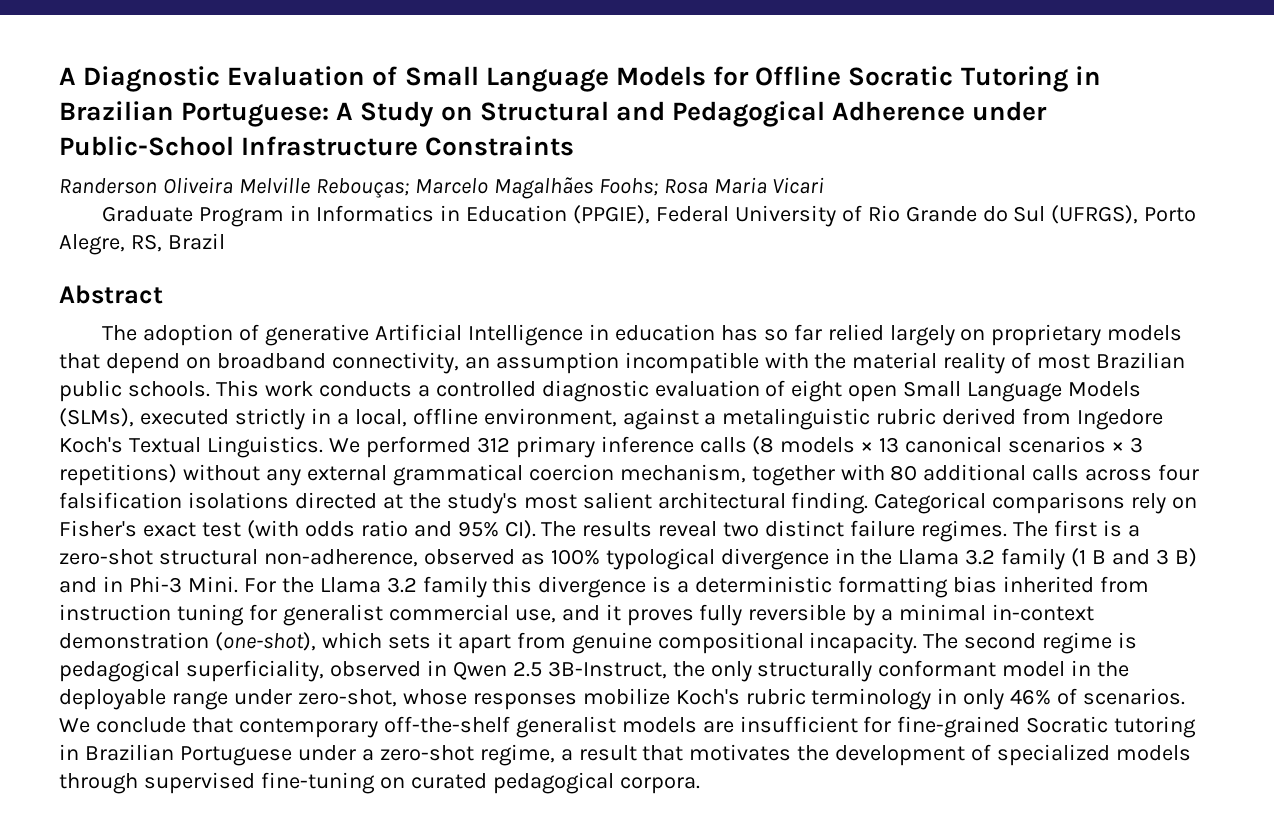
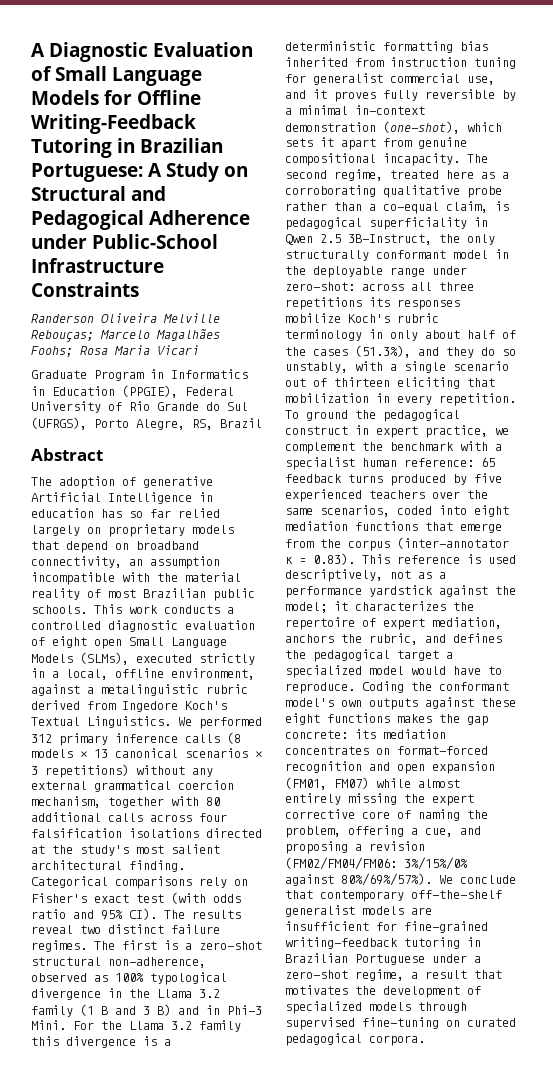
- A Diagnostic Evaluation of Small Language Models for Offline Socratic Tutoring in Brazilian Portuguese: A Study on Structural and Pedagogical Adherence under Public-School Infrastructure Constraints
+ A Diagnostic Evaluation of Small Language Models for Offline Writing-Feedback Tutoring in Brazilian Portuguese: A Study on Structural and Pedagogical Adherence under Public-School Infrastructure Constraints
- The second regime is pedagogical superficiality, observed in Qwen 2.5 3B-Instruct, the only structurally conformant model in the deployable range under zero-shot, whose responses mobilize Koch's rubric terminology in only 46% of scenarios.
+ The second regime, treated here as a corroborating qualitative probe rather than a co-equal claim, is pedagogical superficiality in Qwen 2.5 3B-Instruct, the only structurally conformant model in the deployable range under zero-shot: across all three repetitions its responses mobilize Koch's rubric terminology in only about half of the cases (51.3%), and they do so unstably, with a single scenario out of thirteen eliciting that mobilization in every repetition. To ground the pedagogical construct in expert practice, we complement the benchmark with a specialist human reference: 65 feedback turns produced by five experienced teachers over the same scenarios, coded into eight mediation functions that emerge from the corpus (inter-annotator κ = 0.83). This reference is used descriptively, not as a performance yardstick against the model; it characterizes the repertoire of expert mediation, anchors the rubric, and defines the pedagogical target a specialized model would have to reproduce. Coding the conformant model's own outputs against these eight functions makes the gap concrete: its mediation concentrates on format-forced recognition and open expansion (FM01, FM07) while almost entirely missing the expert corrective core of naming the problem, offering a cue, and proposing a revision (FM02/FM04/FM06: 3%/15%/0% against 80%/69%/57%).
- We conclude that contemporary off-the-shelf generalist models are insufficient for fine-grained Socratic tutoring in Brazilian Portuguese under a zero-shot regime, a result that motivates the development of specialized models through supervised fine-tuning on curated pedagogical corpora.
+ We conclude that contemporary off-the-shelf generalist models are insufficient for fine-grained writing-feedback tutoring in Brazilian Portuguese under a zero-shot regime, a result that motivates the development of specialized models through supervised fine-tuning on curated pedagogical corpora.

